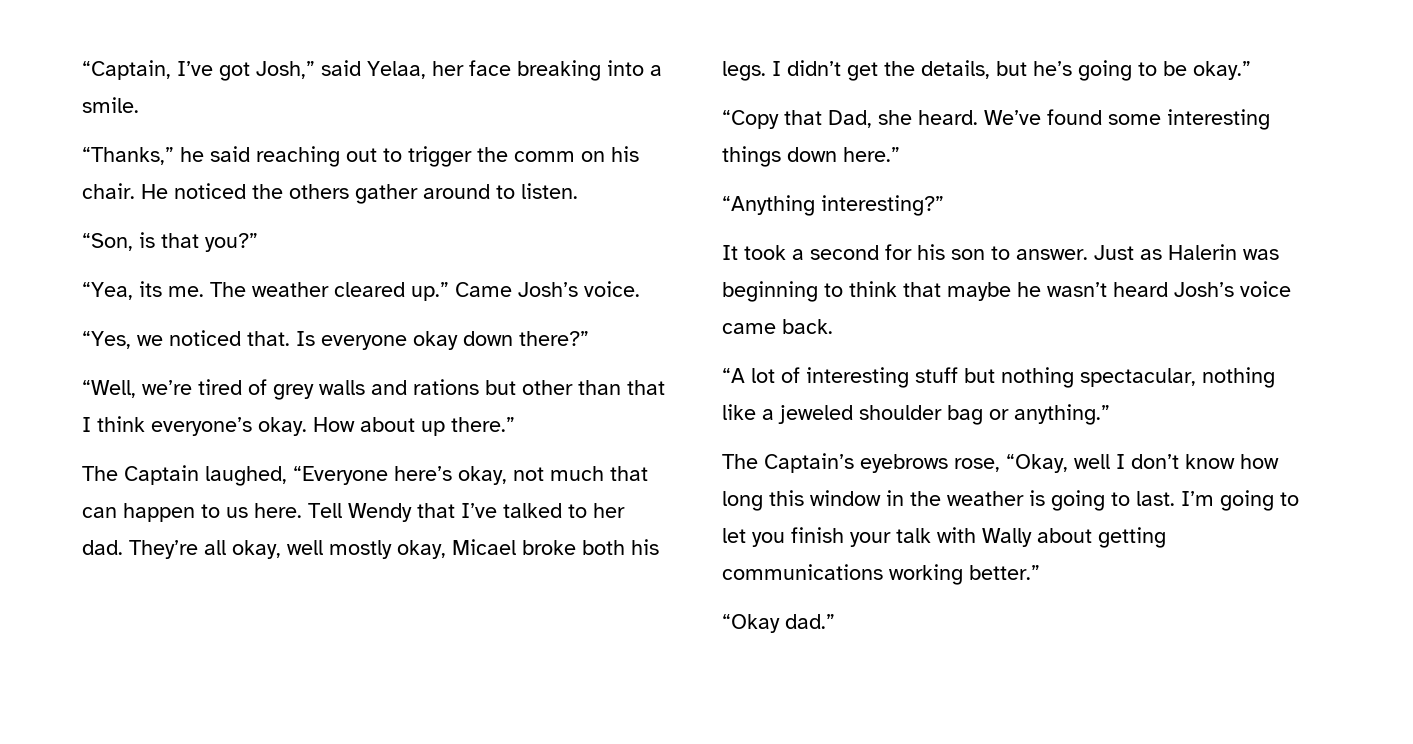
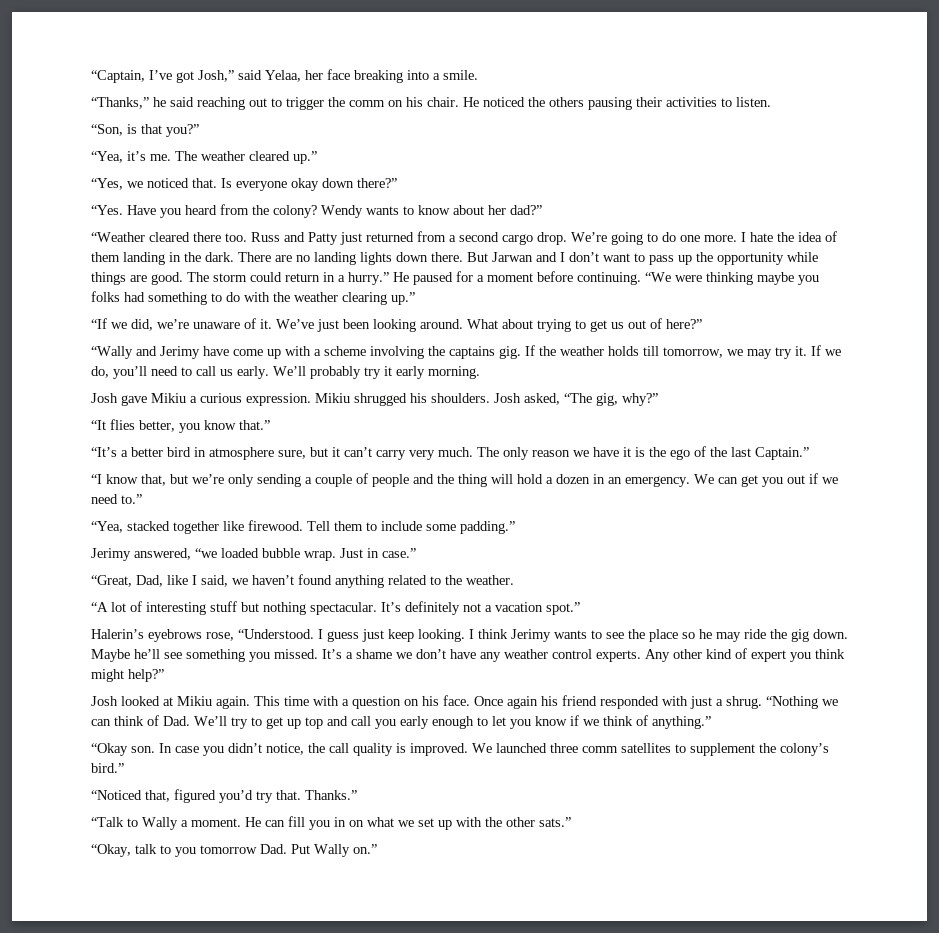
- He noticed the others gather around to listen.
+ He noticed the others pausing their activities to listen.
- “Yea, its me.
+ “Yea, it’s me.
- Came Josh’s voice.
- “Well, we’re tired of grey walls and rations but other than that I think everyone’s okay. How about up there.”
- The Captain laughed, “Everyone here’s okay, not much that can happen to us here. Tell Wendy that I’ve talked to her dad. They’re all okay, well mostly okay, Micael broke both his legs. I didn’t get the details, but he’s going to be okay.”
- “Copy that Dad, she heard. We’ve found some interesting things down here.”
- “Anything interesting?”
- It took a second for his son to answer. Just as Halerin was beginning to think that maybe he wasn’t heard Josh’s voice came back.
+ “Yes. Have you heard from the colony? Wendy wants to know about her dad?”
+ “Weather cleared there too. Russ and Patty just returned from a second cargo drop. We’re going to do one more. I hate the idea of them landing in the dark. There are no landing lights down there. But Jarwan and I don’t want to pass up the opportunity while things are good. The storm could return in a hurry.” He paused for a moment before continuing. “We were thinking maybe you folks had something to do with the weather clearing up.”
+ “If we did, we’re unaware of it. We’ve just been looking around. What about trying to get us out of here?”
+ “Wally and Jerimy have come up with a scheme involving the captains gig. If the weather holds till tomorrow, we may try it. If we do, you’ll need to call us early. We’ll probably try it early morning.
+ Josh gave Mikiu a curious expression. Mikiu shrugged his shoulders. Josh asked, “The gig, why?”
+ “It flies better, you know that.”
+ “It’s a better bird in atmosphere sure, but it can’t carry very much. The only reason we have it is the ego of the last Captain.”
+ “I know that, but we’re only sending a couple of people and the thing will hold a dozen in an emergency. We can get you out if we need to.”
+ “Yea, stacked together like firewood. Tell them to include some padding.”
+ Jerimy answered, “we loaded bubble wrap. Just in case.”
+ “Great, Dad, like I said, we haven’t found anything related to the weather.
- “A lot of interesting stuff but nothing spectacular, nothing like a jeweled shoulder bag or anything.”
- The Captain’s eyebrows rose, “Okay, well I don’t know how long this window in the weather is going to last. I’m going to let you finish your talk with Wally about getting communications working better.”
- “Okay dad.”
+ “A lot of interesting stuff but nothing spectacular. It’s definitely not a vacation spot.”
+ Halerin’s eyebrows rose, “Understood. I guess just keep looking. I think Jerimy wants to see the place so he may ride the gig down. Maybe he’ll see something you missed. It’s a shame we don’t have any weather control experts. Any other kind of expert you think might help?”
+ Josh looked at Mikiu again. This time with a question on his face. Once again his friend responded with just a shrug. “Nothing we can think of Dad. We’ll try to get up top and call you early enough to let you know if we think of anything.”
+ “Okay son. In case you didn’t notice, the call quality is improved. We launched three comm satellites to supplement the colony’s bird.”
+ “Noticed that, figured you’d try that. Thanks.”
+ “Talk to Wally a moment. He can fill you in on what we set up with the other sats.”
+ “Okay, talk to you tomorrow Dad. Put Wally on.”

